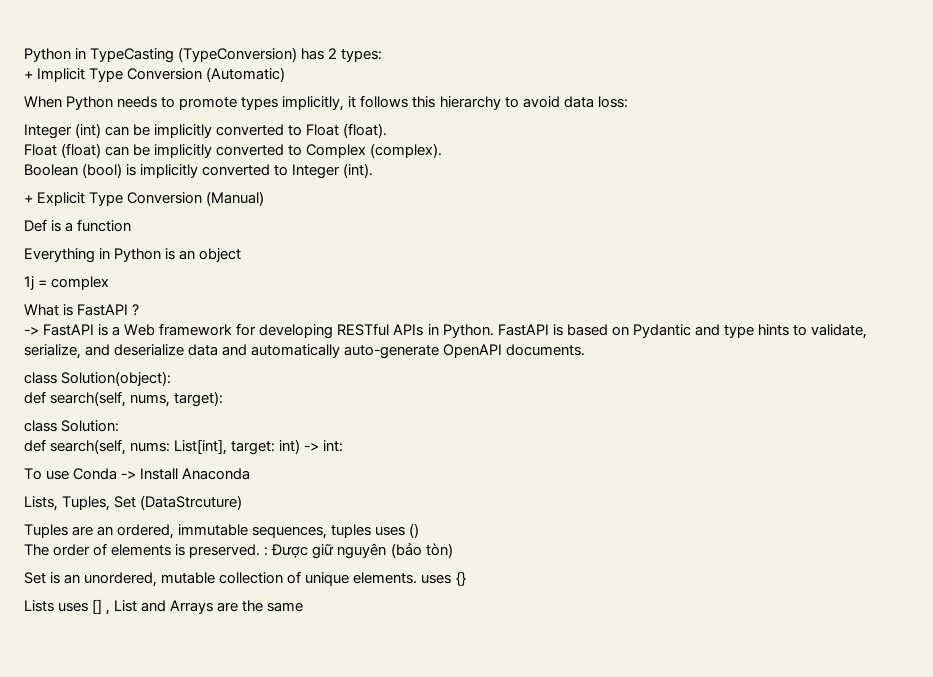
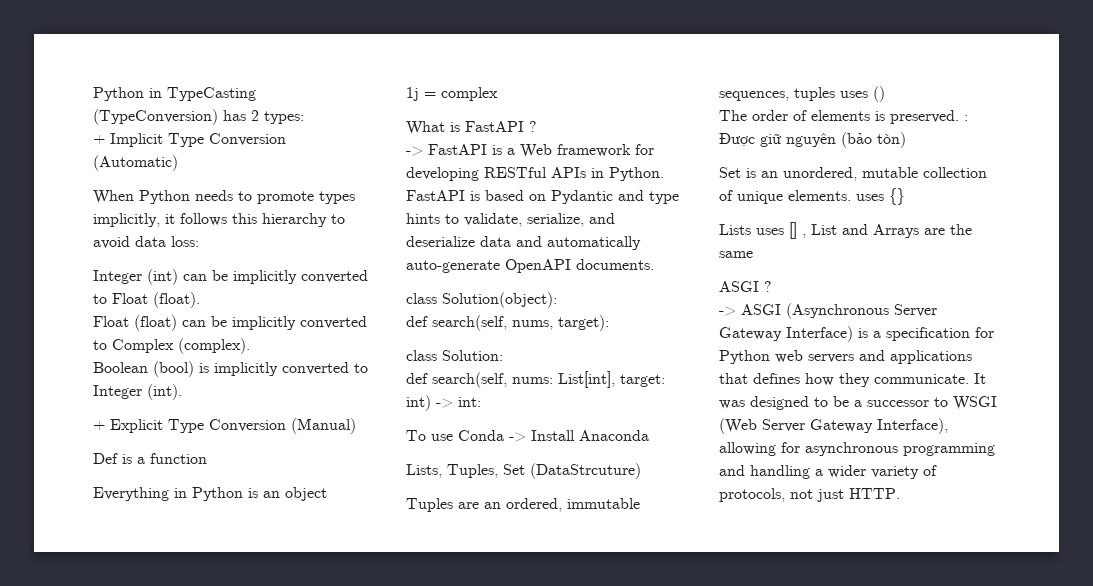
+ ASGI ?
+ -> ASGI (Asynchronous Server Gateway Interface) is a specification for Python web servers and applications that defines how they communicate. It was designed to be a successor to WSGI (Web Server Gateway Interface), allowing for asynchronous programming and handling a wider variety of protocols, not just HTTP.

